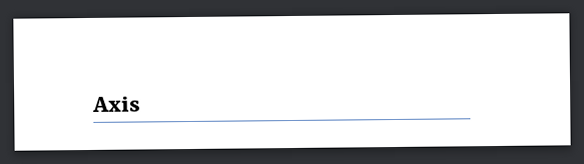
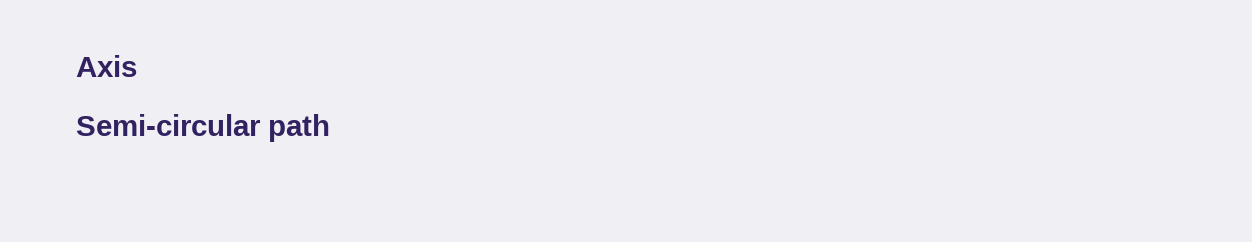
+ Semi-circular path

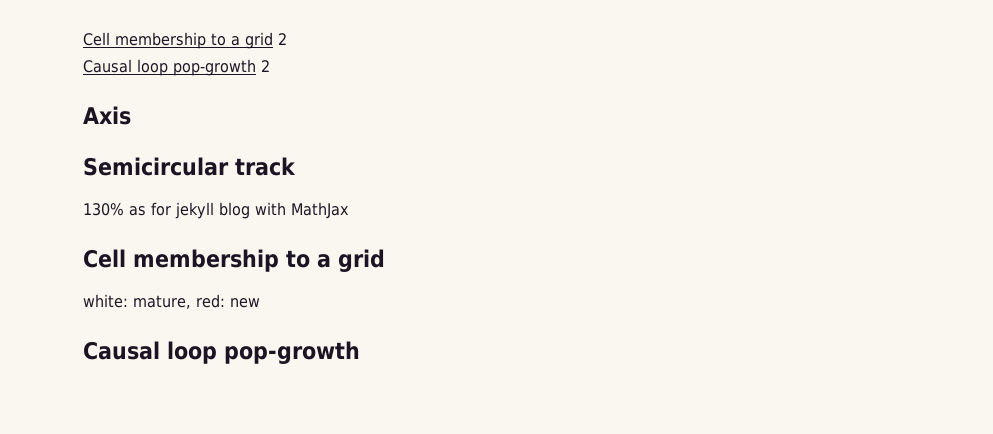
+ Cell membership to a grid 2
+ Causal loop pop-growth 2
  Axis
- Semi-circular path
+ Semicircular track
+ 130% as for jekyll blog with MathJax
+ Cell membership to a grid
+ white: mature, red: new
+ Causal loop pop-growth

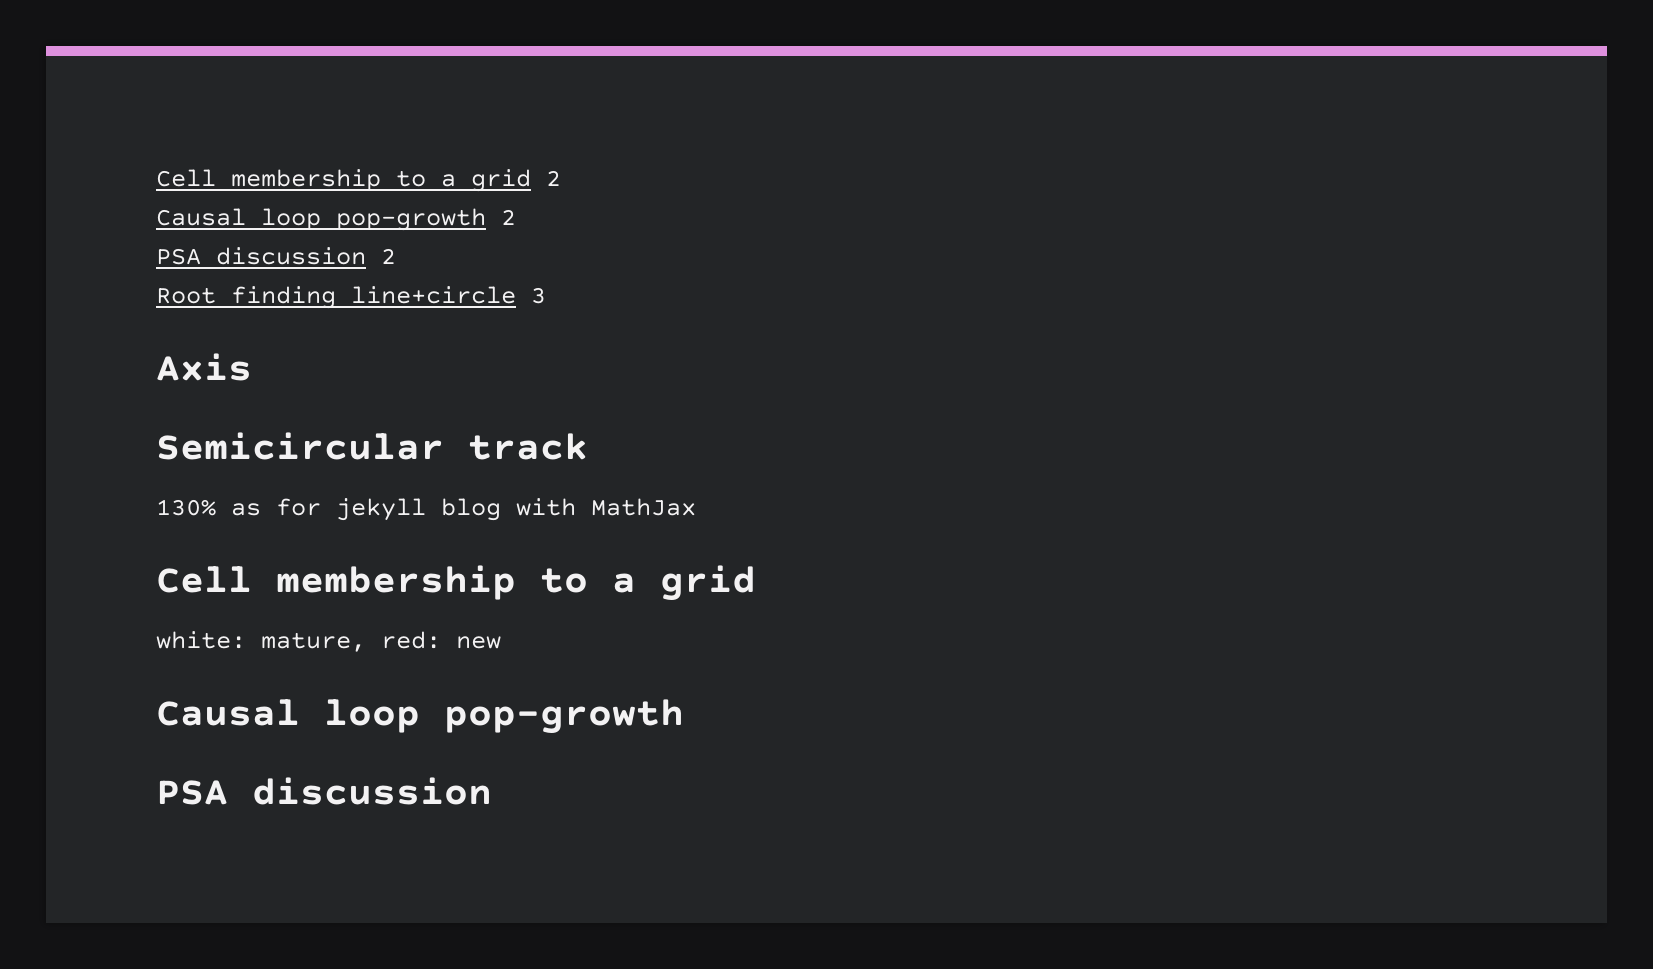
+ PSA discussion 2
+ Root finding line+circle 3
  white: mature, red: new
  Causal loop pop-growth
+ PSA discussion

